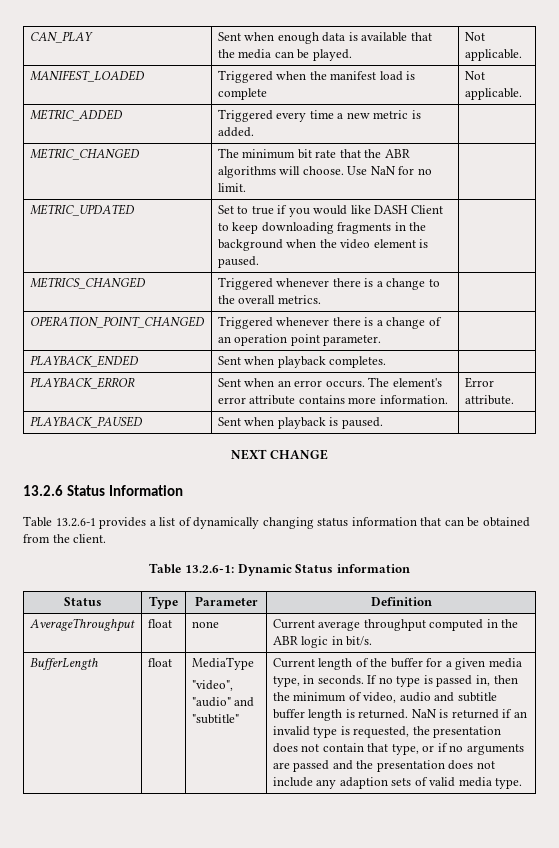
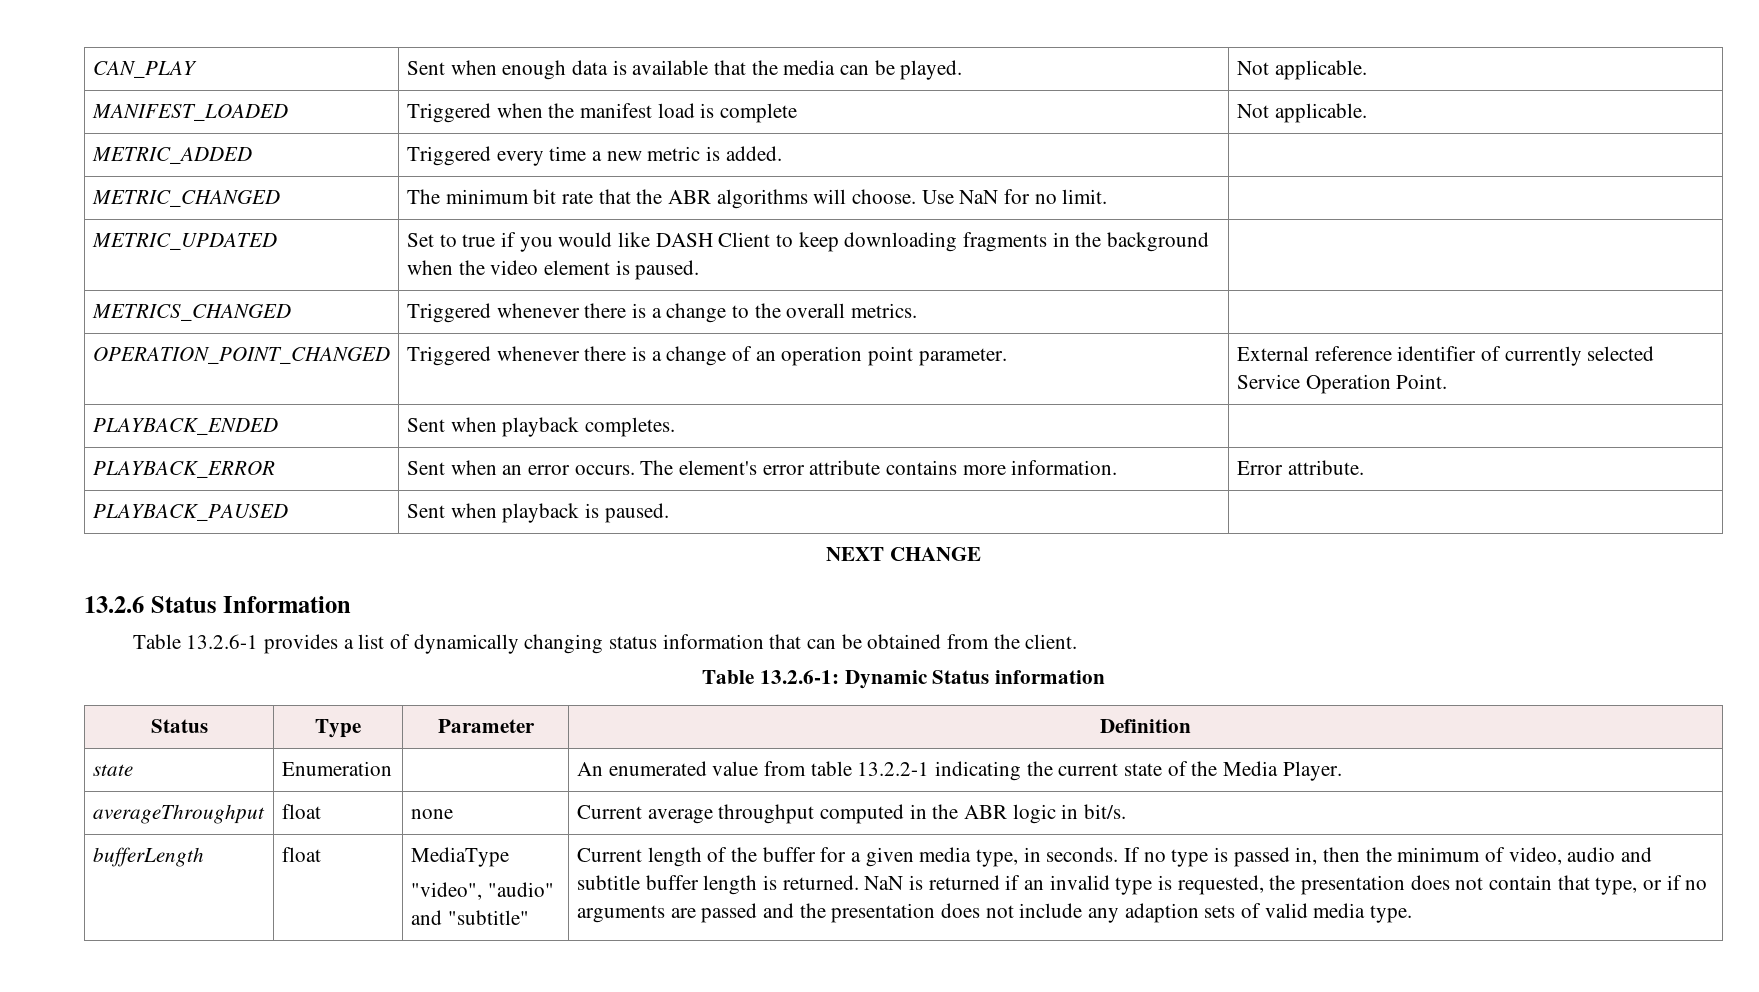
- OPERATION_POINT_CHANGED | Triggered whenever there is a change of an operation point parameter. |
+ OPERATION_POINT_CHANGED | Triggered whenever there is a change of an operation point parameter. | External reference identifier of currently selected Service Operation Point.
- AverageThroughput | float | none | Current average throughput computed in the ABR logic in bit/s.
+ state | Enumeration | | An enumerated value from table 13.2.2-1 indicating the current state of the Media Player.
+ averageThroughput | float | none | Current average throughput computed in the ABR logic in bit/s.
- BufferLength
+ bufferLength

